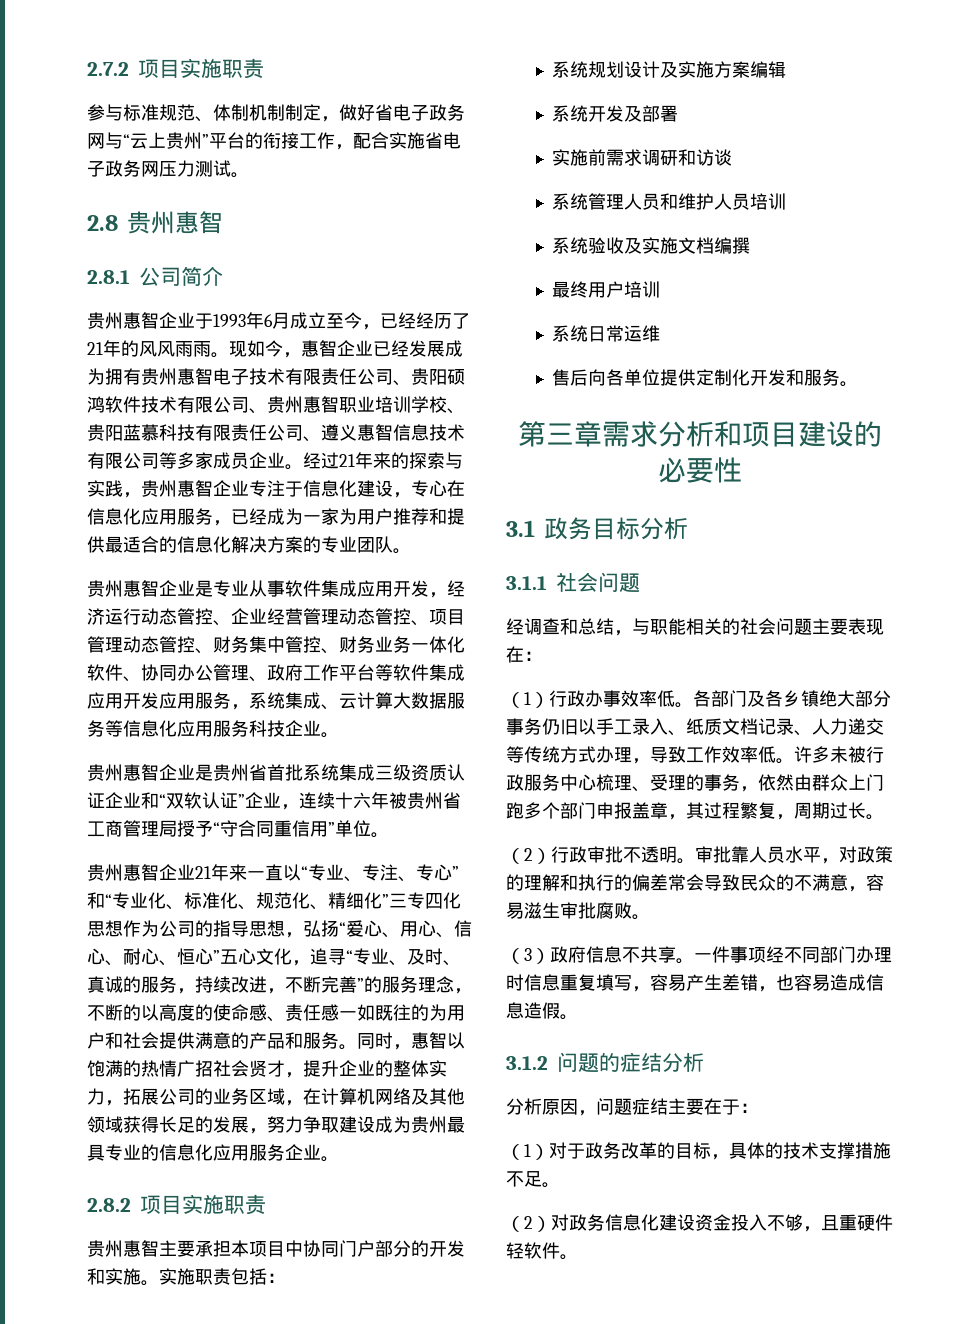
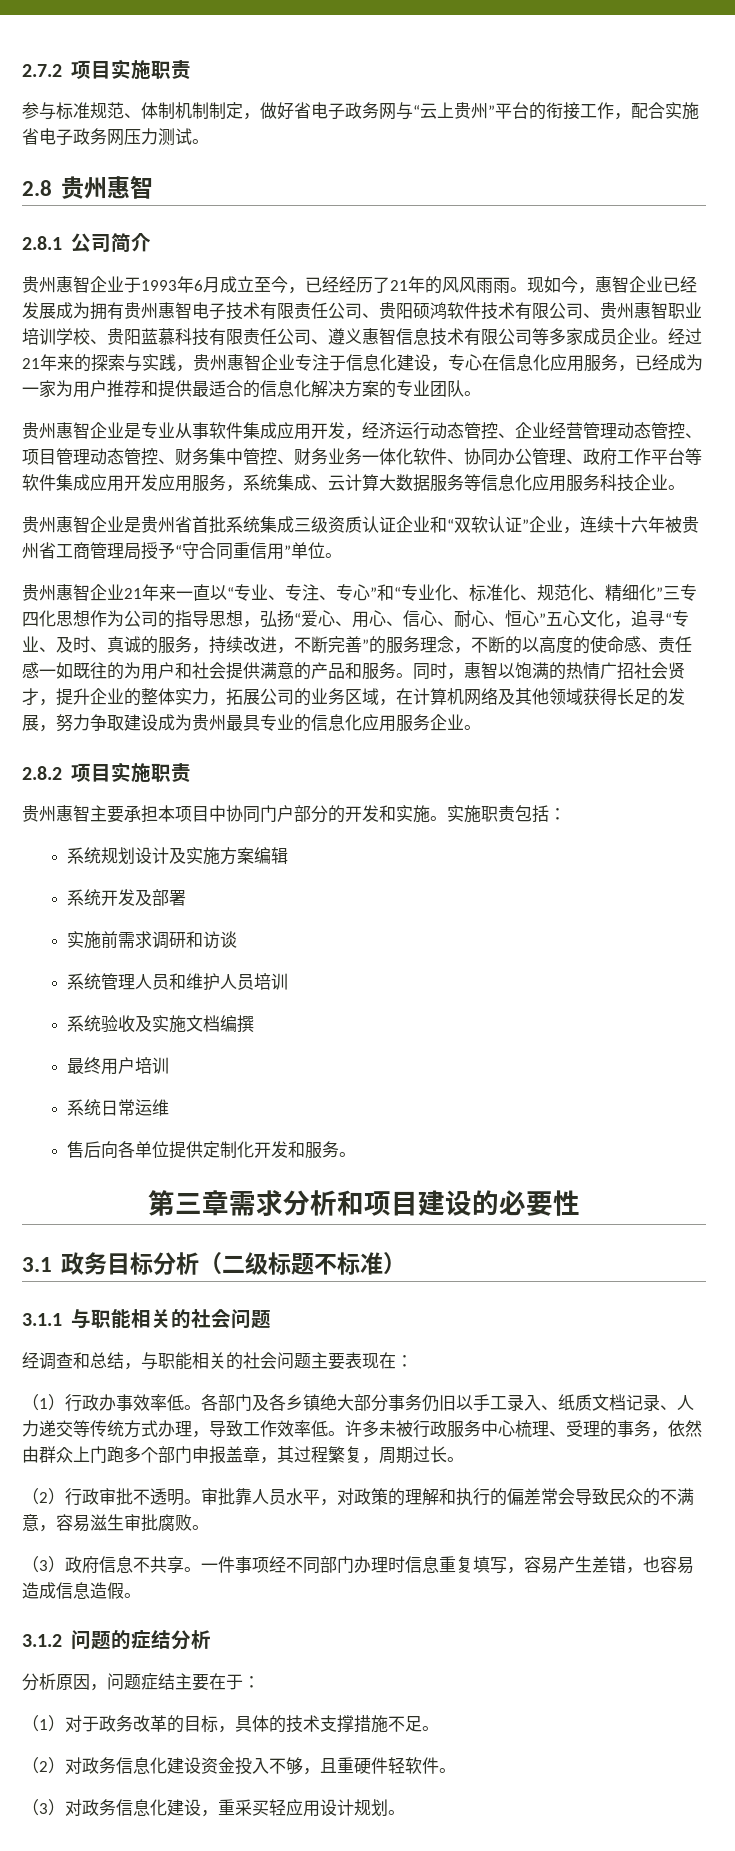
- 3.1政务目标分析
- 3.1.1社会问题
+ 3.1政务目标分析（二级标题不标准）
+ 3.1.1与职能相关的社会问题
+ （3）对政务信息化建设，重采买轻应用设计规划。

